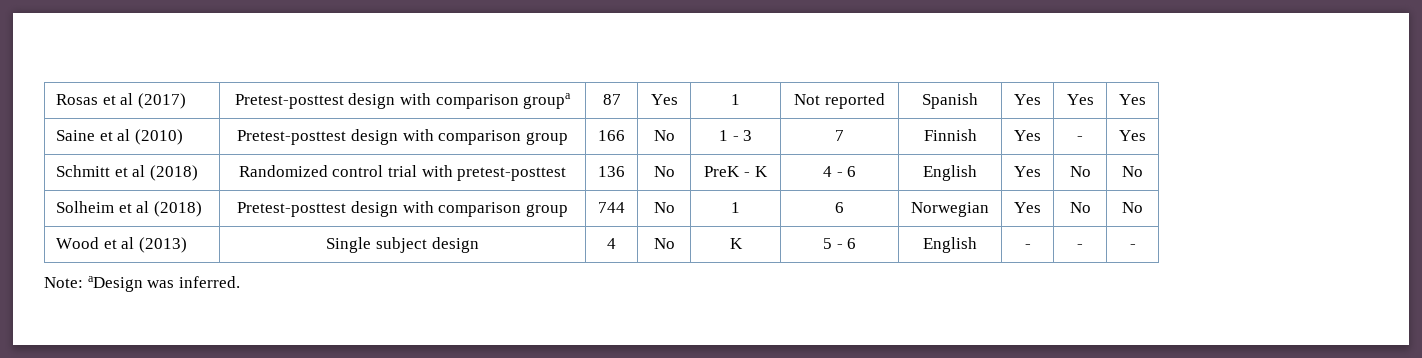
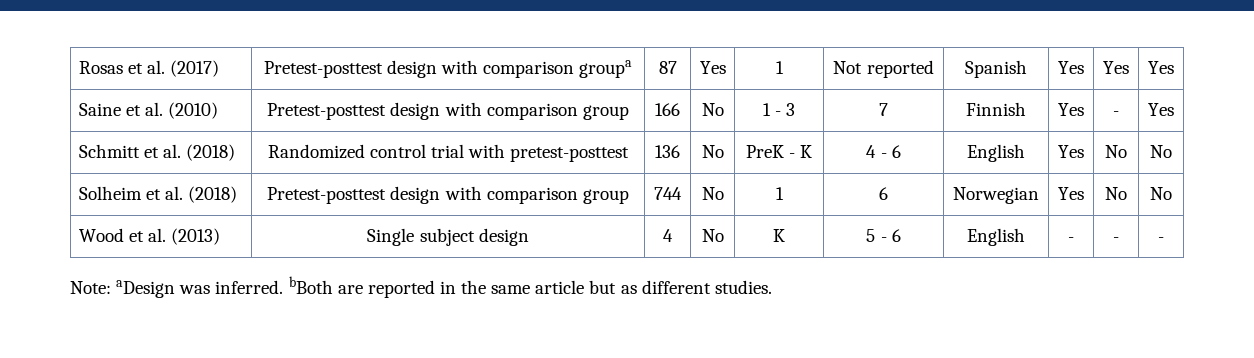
- Rosas et al (2017) | Pretest-posttest design with comparison groupa | 87 | Yes | 1 | Not reported | Spanish | Yes | Yes | Yes
+ Rosas et al. (2017) | Pretest-posttest design with comparison groupa | 87 | Yes | 1 | Not reported | Spanish | Yes | Yes | Yes
- Saine et al (2010) | Pretest-posttest design with comparison group | 166 | No | 1 - 3 | 7 | Finnish | Yes | - | Yes
+ Saine et al. (2010) | Pretest-posttest design with comparison group | 166 | No | 1 - 3 | 7 | Finnish | Yes | - | Yes
- Schmitt et al (2018) | Randomized control trial with pretest-posttest | 136 | No | PreK - K | 4 - 6 | English | Yes | No | No
+ Schmitt et al. (2018) | Randomized control trial with pretest-posttest | 136 | No | PreK - K | 4 - 6 | English | Yes | No | No
- Solheim et al (2018) | Pretest-posttest design with comparison group | 744 | No | 1 | 6 | Norwegian | Yes | No | No
+ Solheim et al. (2018) | Pretest-posttest design with comparison group | 744 | No | 1 | 6 | Norwegian | Yes | No | No
- Wood et al (2013) | Single subject design | 4 | No | K | 5 - 6 | English | - | - | -
+ Wood et al. (2013) | Single subject design | 4 | No | K | 5 - 6 | English | - | - | -
- Note: aDesign was inferred.
+ Note: aDesign was inferred. bBoth are reported in the same article but as different studies.

